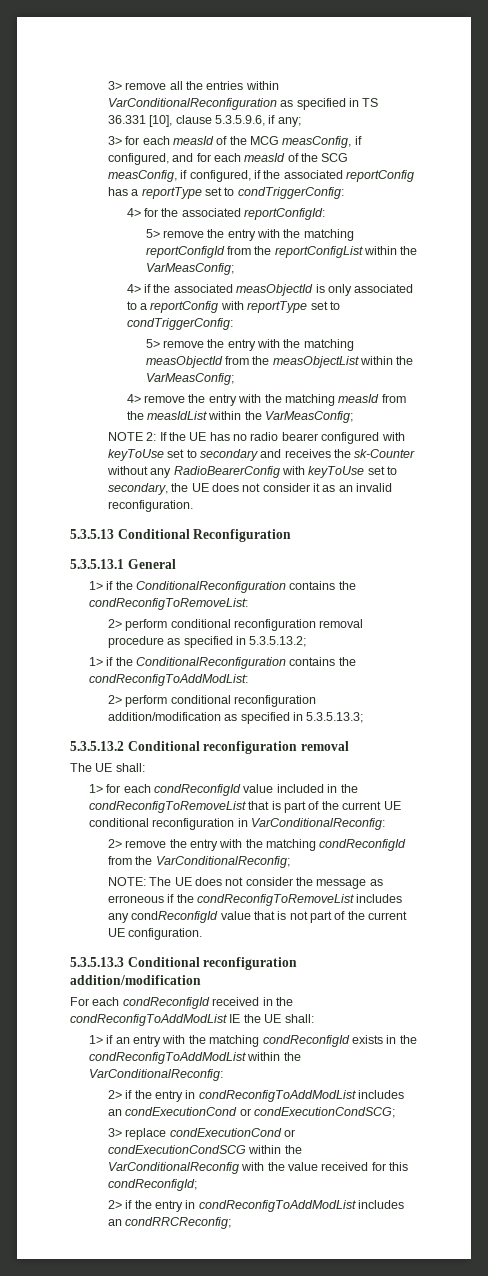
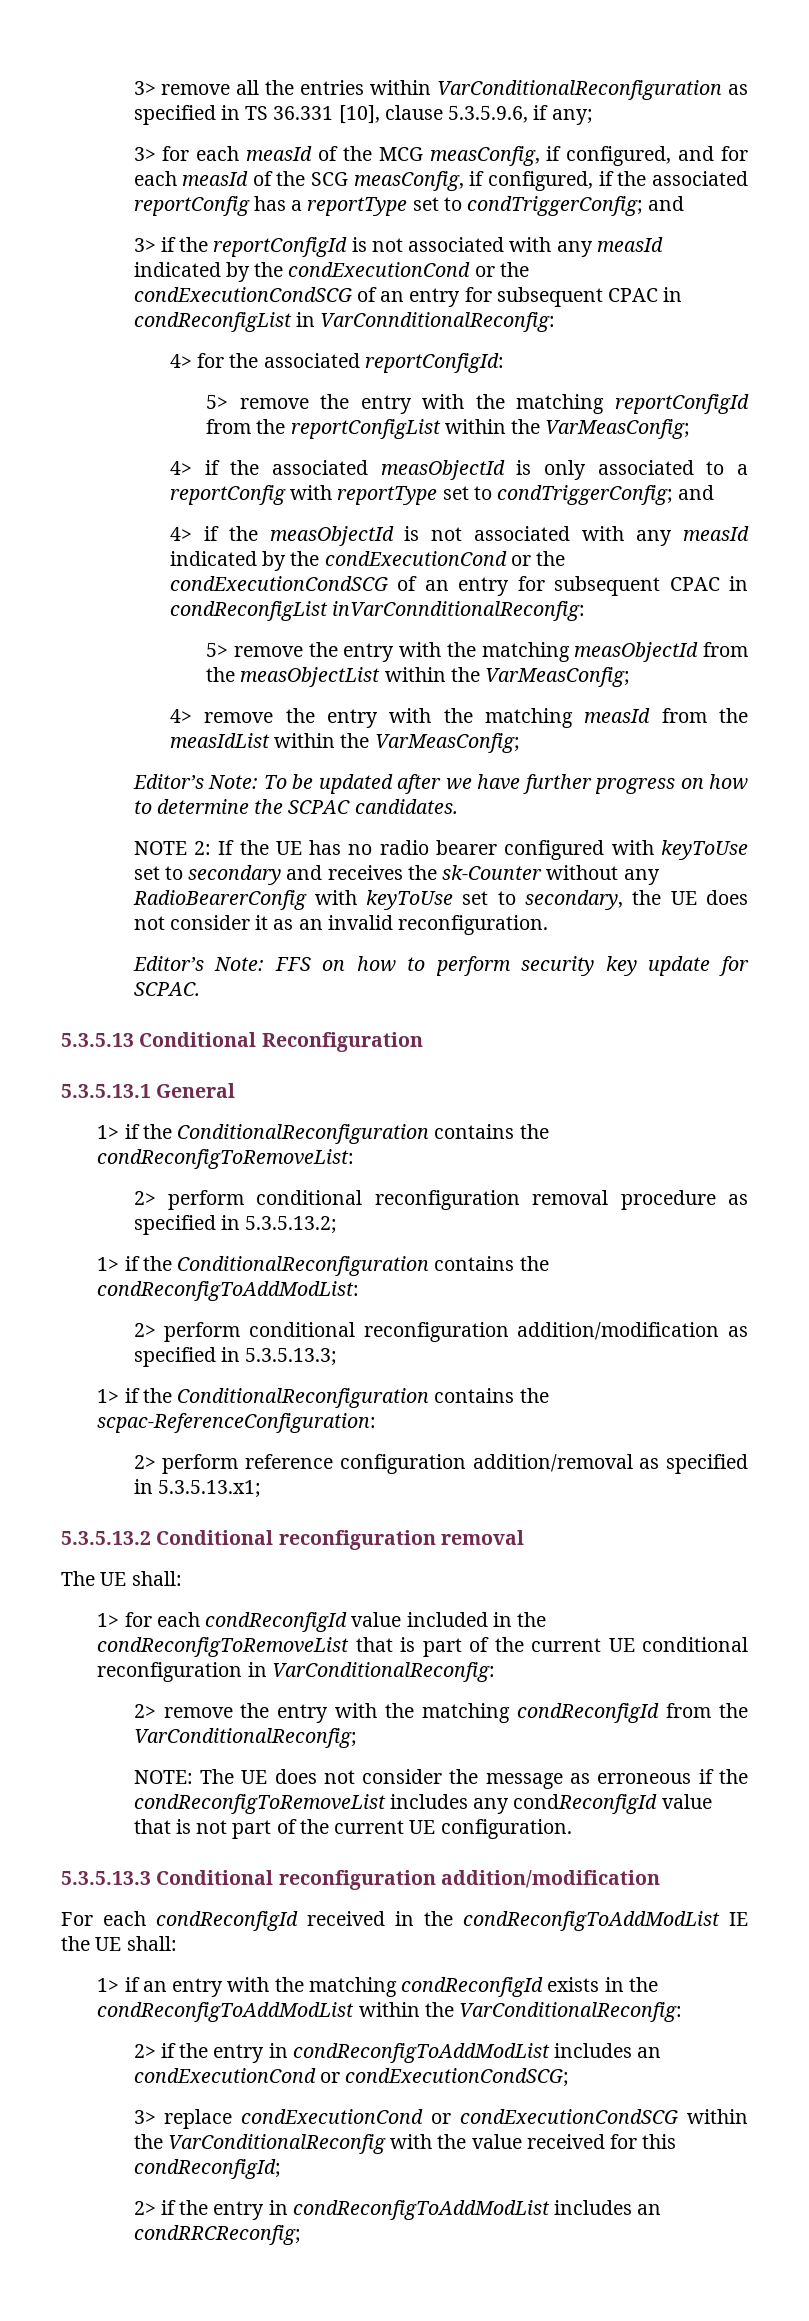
- 3> for each measId of the MCG measConfig, if configured, and for each measId of the SCG measConfig, if configured, if the associated reportConfig has a reportType set to condTriggerConfig:
+ 3> for each measId of the MCG measConfig, if configured, and for each measId of the SCG measConfig, if configured, if the associated reportConfig has a reportType set to condTriggerConfig; and
+ 3> if the reportConfigId is not associated with any measId indicated by the condExecutionCond or the condExecutionCondSCG of an entry for subsequent CPAC in condReconfigList in VarConnditionalReconfig:
- 4> if the associated measObjectId is only associated to a reportConfig with reportType set to condTriggerConfig:
+ 4> if the associated measObjectId is only associated to a reportConfig with reportType set to condTriggerConfig; and
+ 4> if the measObjectId is not associated with any measId indicated by the condExecutionCond or the condExecutionCondSCG of an entry for subsequent CPAC in condReconfigList inVarConnditionalReconfig:
+ Editor’s Note: To be updated after we have further progress on how to determine the SCPAC candidates.
+ Editor’s Note: FFS on how to perform security key update for SCPAC.
+ 1> if the ConditionalReconfiguration contains the scpac-ReferenceConfiguration:
+ 2> perform reference configuration addition/removal as specified in 5.3.5.13.x1;

